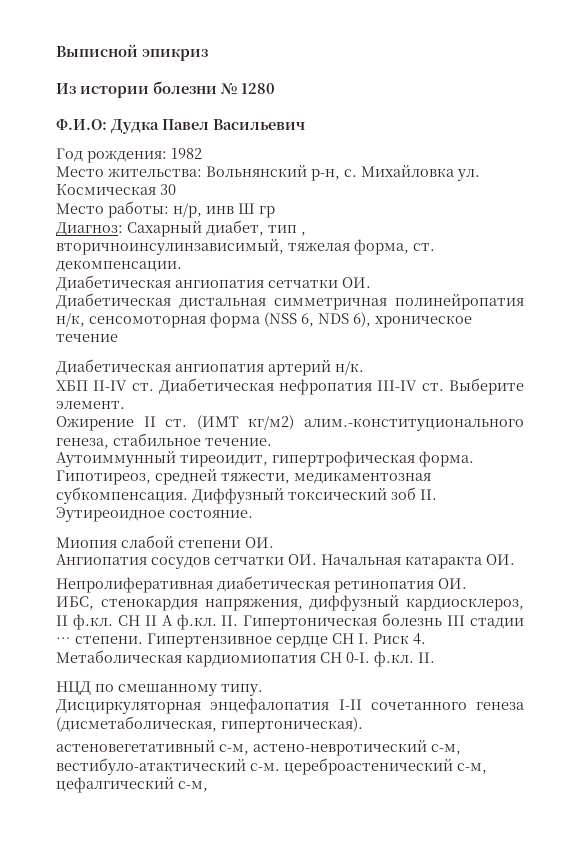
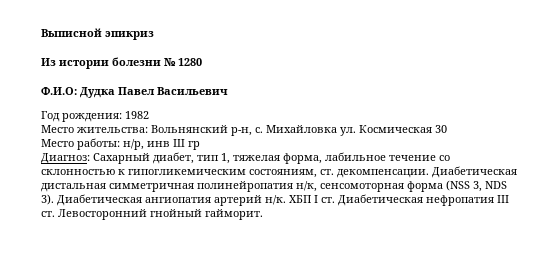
- Диагноз: Сахарный диабет, тип , вторичноинсулинзависимый, тяжелая форма, ст. декомпенсации.
- Диабетическая ангиопатия сетчатки ОИ.
- Диабетическая дистальная симметричная полинейропатия н/к, сенсомоторная форма (NSS 6, NDS 6), хроническое течение
- Диабетическая ангиопатия артерий н/к.
- ХБП II-IV ст. Диабетическая нефропатия III-IV ст. Выберите элемент.
- Ожирение II ст. (ИМТ кг/м2) алим.-конституционального генеза, стабильное течение.
- Аутоиммунный тиреоидит, гипертрофическая форма. Гипотиреоз, средней тяжести, медикаментозная субкомпенсация. Диффузный токсический зоб II. Эутиреоидное состояние.
- Миопия слабой степени ОИ.
- Ангиопатия сосудов сетчатки ОИ. Начальная катаракта ОИ.
- Непролиферативная диабетическая ретинопатия ОИ.
- ИБС, стенокардия напряжения, диффузный кардиосклероз, II ф.кл. СН II А ф.кл. II. Гипертоническая болезнь III стадии … степени. Гипертензивное сердце СН I. Риск 4. Метаболическая кардиомиопатия СН 0-I. ф.кл. II.
- НЦД по смешанному типу.
- Дисциркуляторная энцефалопатия I-II сочетанного генеза (дисметаболическая, гипертоническая).
- астеновегетативный с-м, астено-невротический с-м, вестибуло-атактический с-м. цереброастенический с-м, цефалгический с-м,
+ Диагноз: Сахарный диабет, тип 1, тяжелая форма, лабильное течение со склонностью к гипогликемическим состояниям, ст. декомпенсации. Диабетическая дистальная симметричная полинейропатия н/к, сенсомоторная форма (NSS 3, NDS 3). Диабетическая ангиопатия артерий н/к. ХБП I ст. Диабетическая нефропатия III ст. Левосторонний гнойный гайморит.

